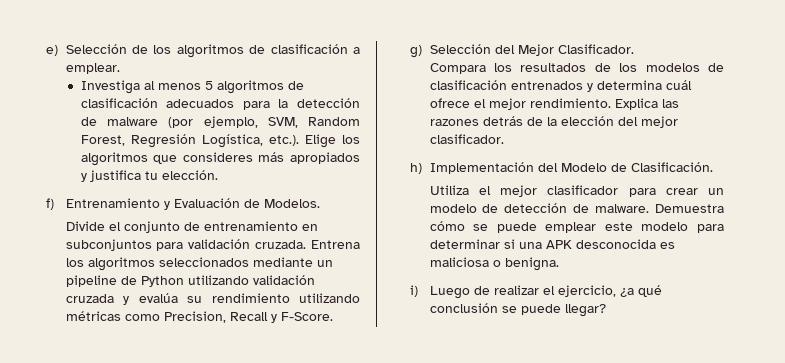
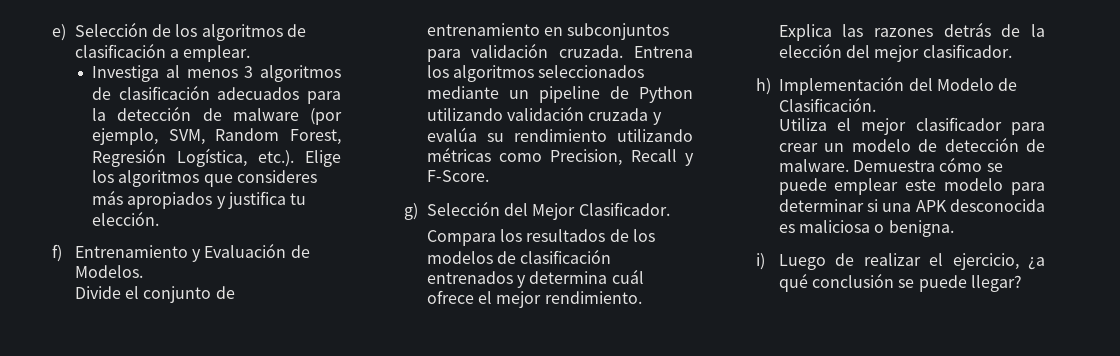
- Investiga al menos 5 algoritmos de clasificación adecuados para la detección de malware (por ejemplo, SVM, Random Forest, Regresión Logística, etc.). Elige los algoritmos que consideres más apropiados y justifica tu elección.
+ Investiga al menos 3 algoritmos de clasificación adecuados para la detección de malware (por ejemplo, SVM, Random Forest, Regresión Logística, etc.). Elige los algoritmos que consideres más apropiados y justifica tu elección.

